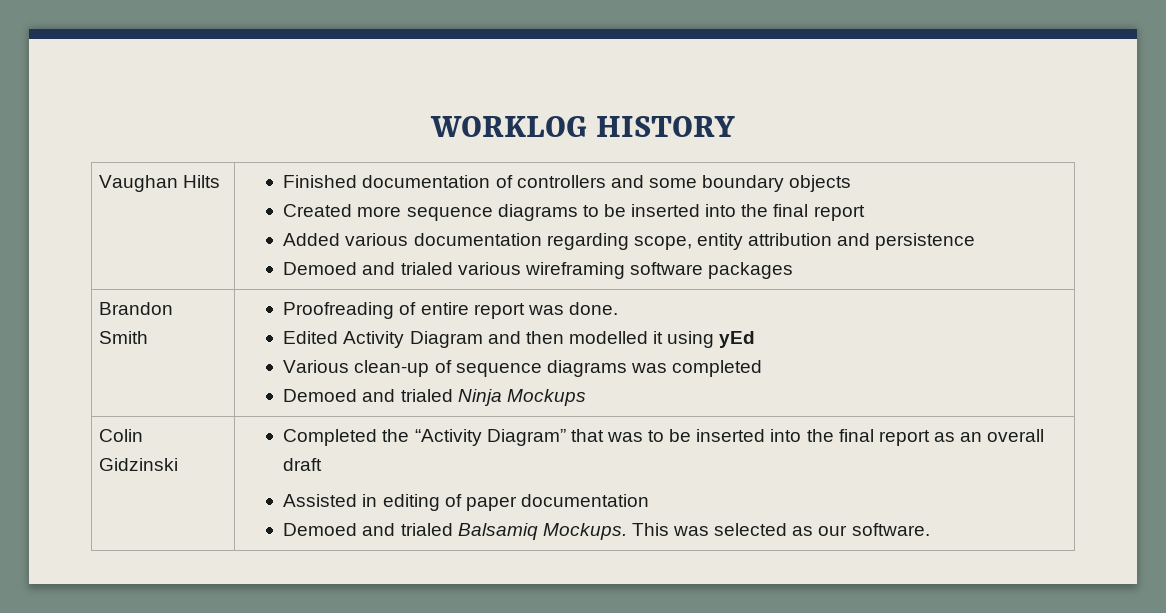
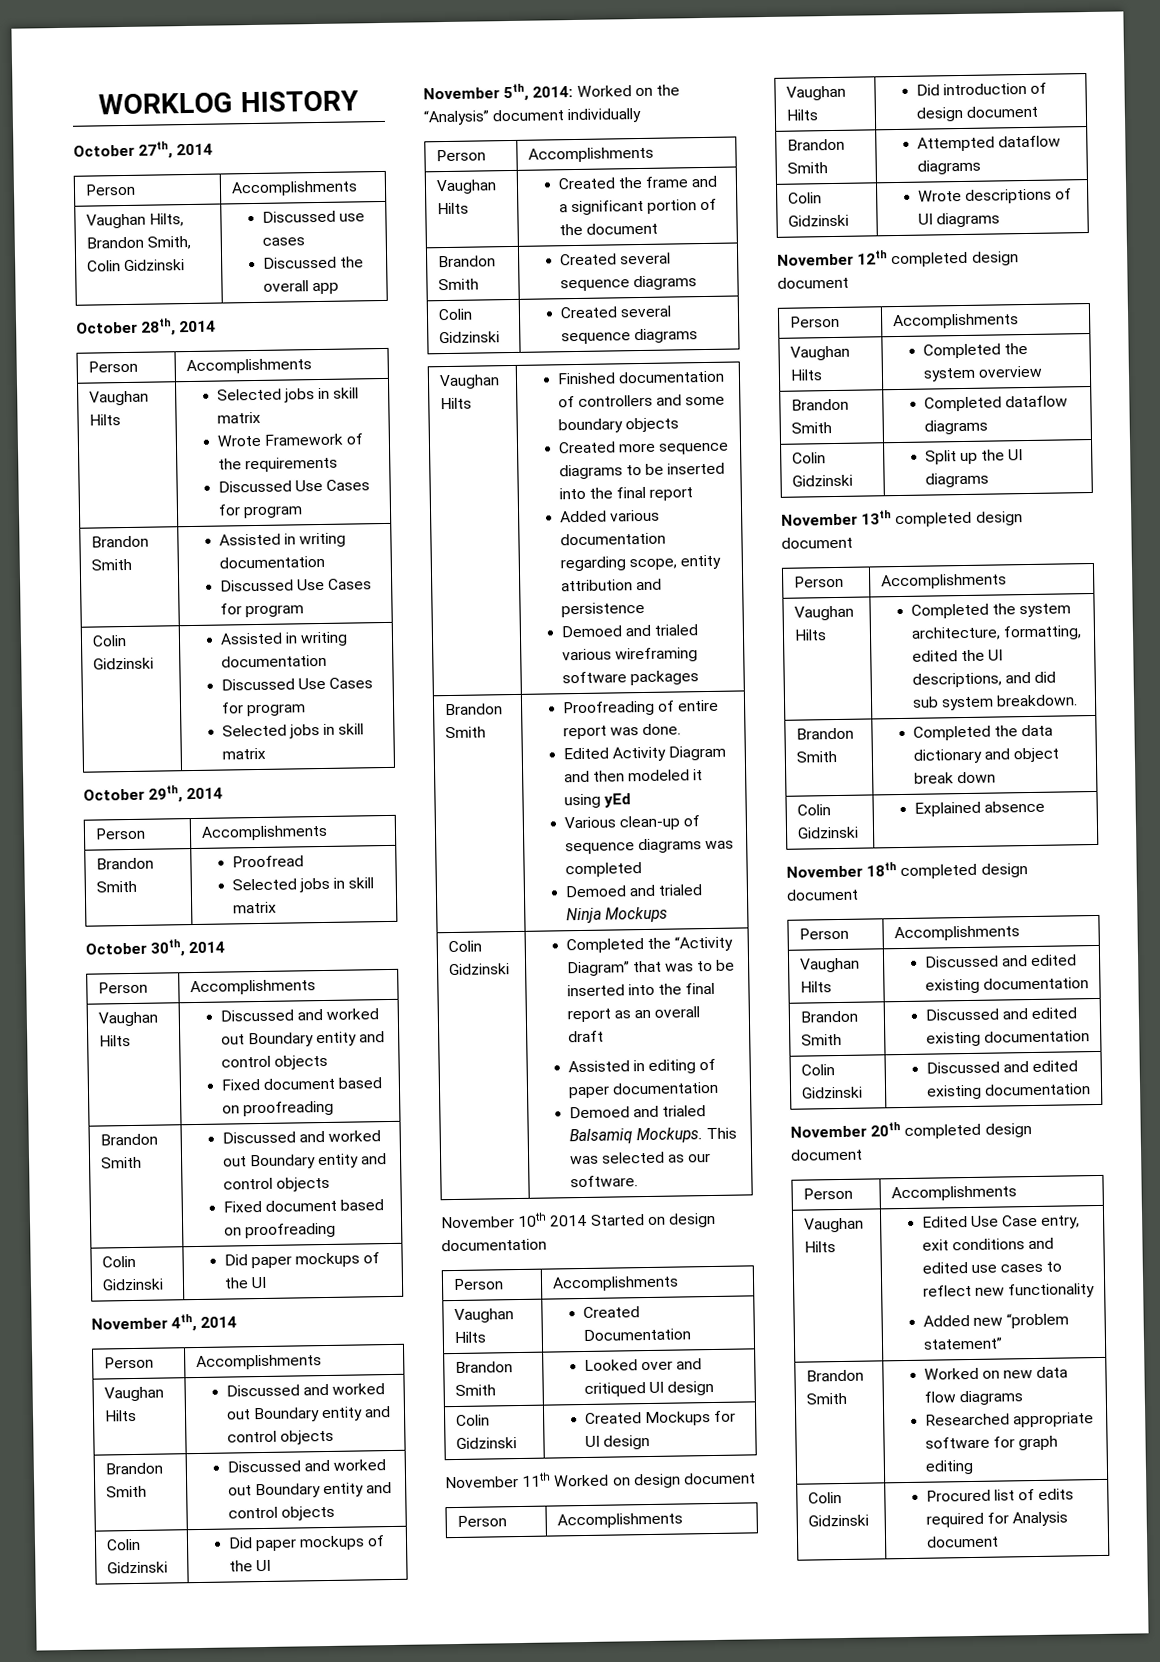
+ October 27th, 2014
+ Person | Accomplishments
+ Vaughan Hilts, Brandon Smith, Colin Gidzinski | Discussed use cases
+ Discussed the overall app
+ October 28th, 2014
+ Person | Accomplishments
+ Vaughan Hilts | Selected jobs in skill matrix
+ Wrote Framework of the requirements
+ Discussed Use Cases for program
+ Brandon Smith | Assisted in writing documentation
+ Discussed Use Cases for program
+ Colin Gidzinski | Assisted in writing documentation
+ Discussed Use Cases for program
+ Selected jobs in skill matrix
+ October 29th, 2014
+ Person | Accomplishments
+ Brandon Smith | Proofread
+ Selected jobs in skill matrix
+ October 30th, 2014
+ Person | Accomplishments
+ Vaughan Hilts | Discussed and worked out Boundary entity and control objects
+ Fixed document based on proofreading
+ Brandon Smith | Discussed and worked out Boundary entity and control objects
+ Fixed document based on proofreading
+ Colin Gidzinski | Did paper mockups of the UI
+ November 4th, 2014
+ Person | Accomplishments
+ Vaughan Hilts | Discussed and worked out Boundary entity and control objects
+ Brandon Smith | Discussed and worked out Boundary entity and control objects
+ Colin Gidzinski | Did paper mockups of the UI
+ November 5th, 2014: Worked on the “Analysis” document individually
+ Person | Accomplishments
+ Vaughan Hilts | Created the frame and a significant portion of the document
+ Brandon Smith | Created several sequence diagrams
+ Colin Gidzinski | Created several sequence diagrams
  Brandon Smith | Proofreading of entire report was done.
- Edited Activity Diagram and then modelled it using yEd
+ Edited Activity Diagram and then modeled it using yEd
+ November 10th 2014 Started on design documentation
+ Person | Accomplishments
+ Vaughan Hilts | Created Documentation
+ Brandon Smith | Looked over and critiqued UI design
+ Colin Gidzinski | Created Mockups for UI design
+ November 11th Worked on design document
+ Person | Accomplishments
+ Vaughan Hilts | Did introduction of design document
+ Brandon Smith | Attempted dataflow diagrams
+ Colin Gidzinski | Wrote descriptions of UI diagrams
+ November 12th completed design document
+ Person | Accomplishments
+ Vaughan Hilts | Completed the system overview
+ Brandon Smith | Completed dataflow diagrams
+ Colin Gidzinski | Split up the UI diagrams
+ November 13th completed design document
+ Person | Accomplishments
+ Vaughan Hilts | Completed the system architecture, formatting, edited the UI descriptions, and did sub system breakdown.
+ Brandon Smith | Completed the data dictionary and object break down
+ Colin Gidzinski | Explained absence
+ November 18th completed design document
+ Person | Accomplishments
+ Vaughan Hilts | Discussed and edited existing documentation
+ Brandon Smith | Discussed and edited existing documentation
+ Colin Gidzinski | Discussed and edited existing documentation
+ November 20th completed design document
+ Person | Accomplishments
+ Vaughan Hilts | Edited Use Case entry, exit conditions and edited use cases to reflect new functionality
+ Added new “problem statement”
+ Brandon Smith | Worked on new data flow diagrams
+ Researched appropriate software for graph editing
+ Colin Gidzinski | Procured list of edits required for Analysis document

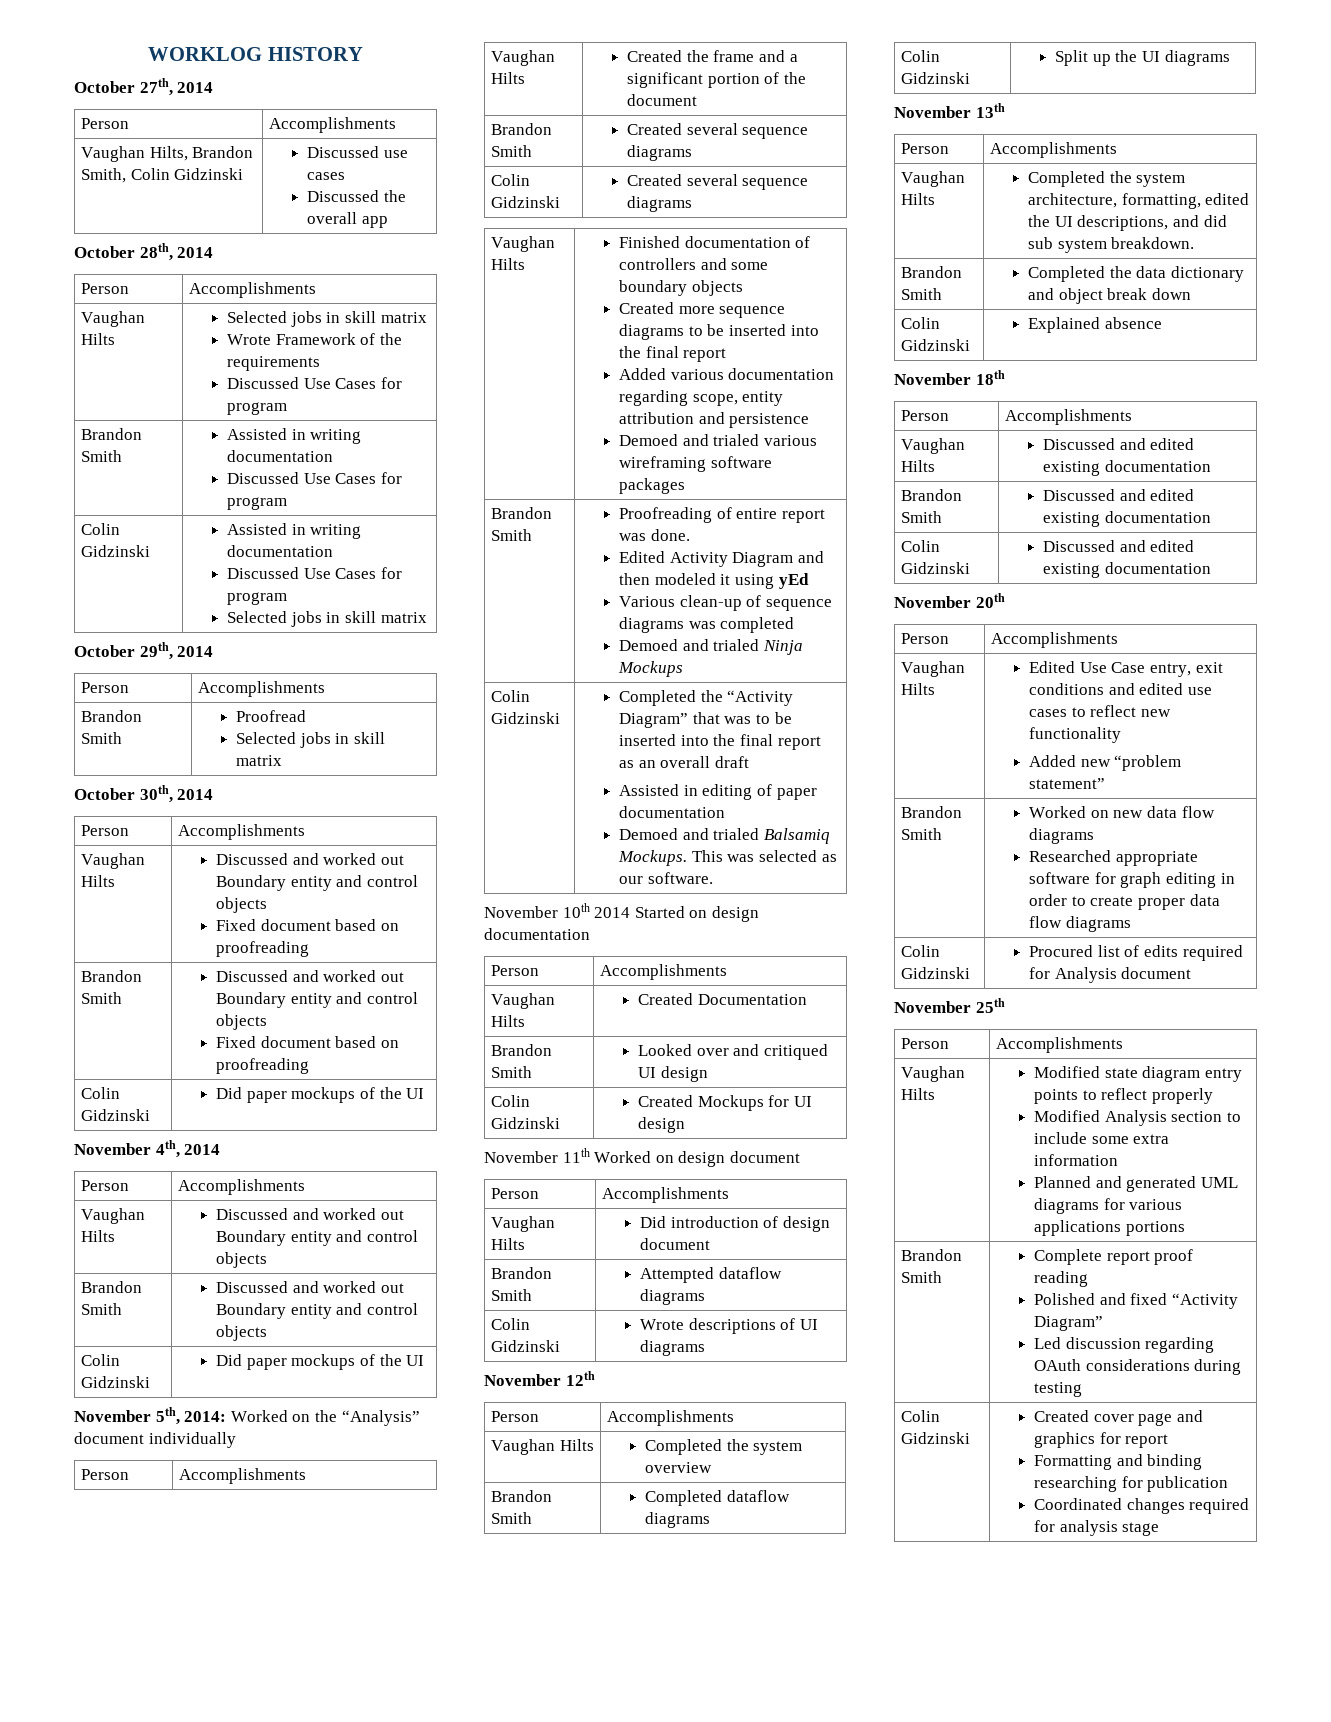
- November 12th completed design document
+ November 12th
- November 13th completed design document
+ November 13th
- November 18th completed design document
+ November 18th
- November 20th completed design document
+ November 20th
  Brandon Smith | Worked on new data flow diagrams
- Researched appropriate software for graph editing
+ Researched appropriate software for graph editing in order to create proper data flow diagrams
+ November 25th
+ Person | Accomplishments
+ Vaughan Hilts | Modified state diagram entry points to reflect properly
+ Modified Analysis section to include some extra information
+ Planned and generated UML diagrams for various applications portions
+ Brandon Smith | Complete report proof reading
+ Polished and fixed “Activity Diagram”
+ Led discussion regarding OAuth considerations during testing
+ Colin Gidzinski | Created cover page and graphics for report
+ Formatting and binding researching for publication
+ Coordinated changes required for analysis stage

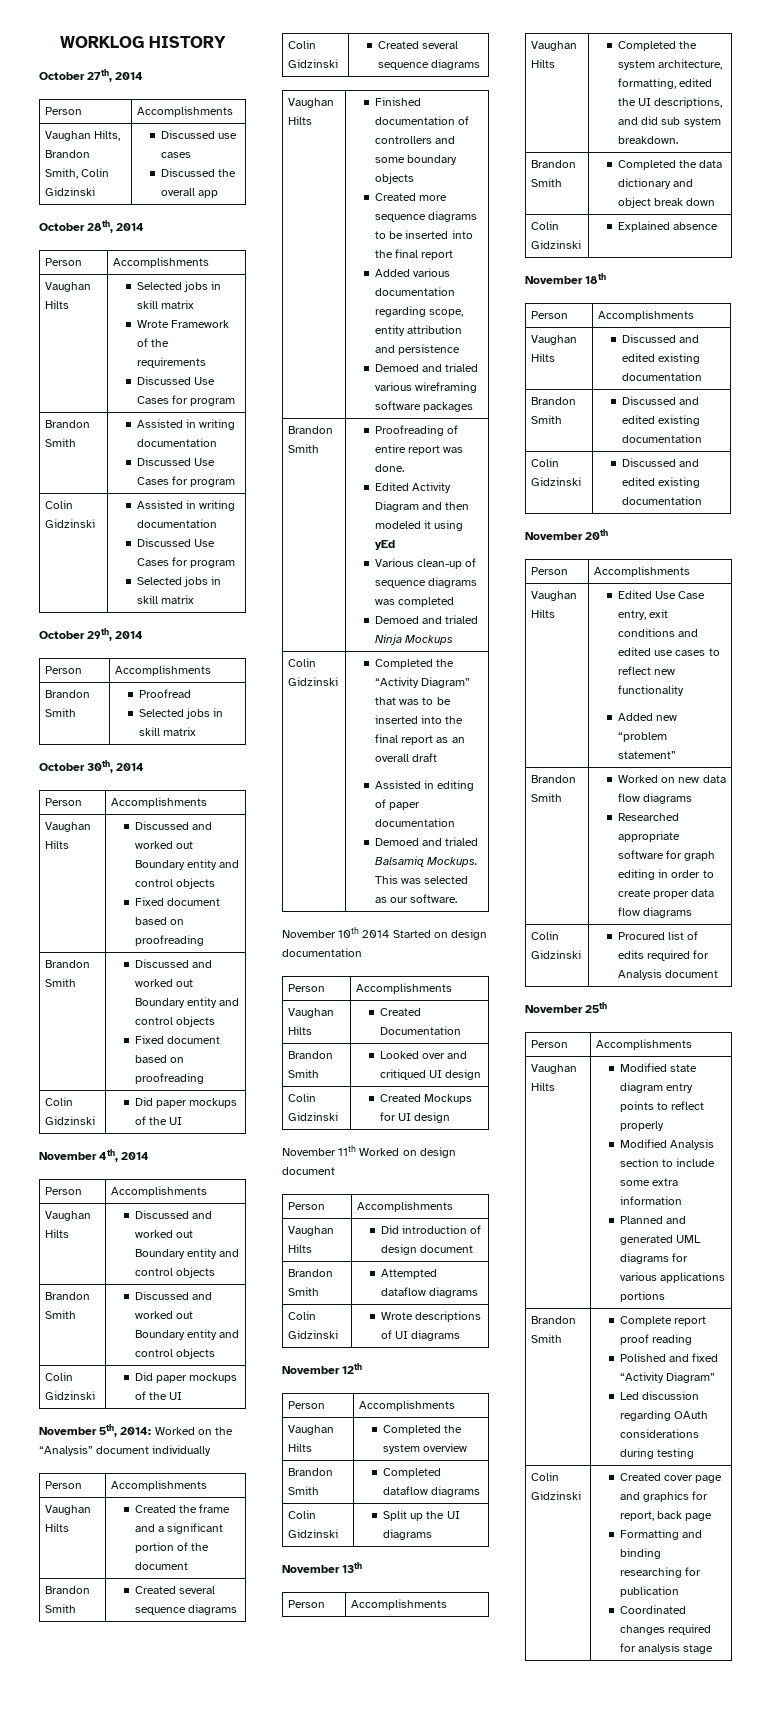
- Colin Gidzinski | Created cover page and graphics for report
+ Colin Gidzinski | Created cover page and graphics for report, back page

